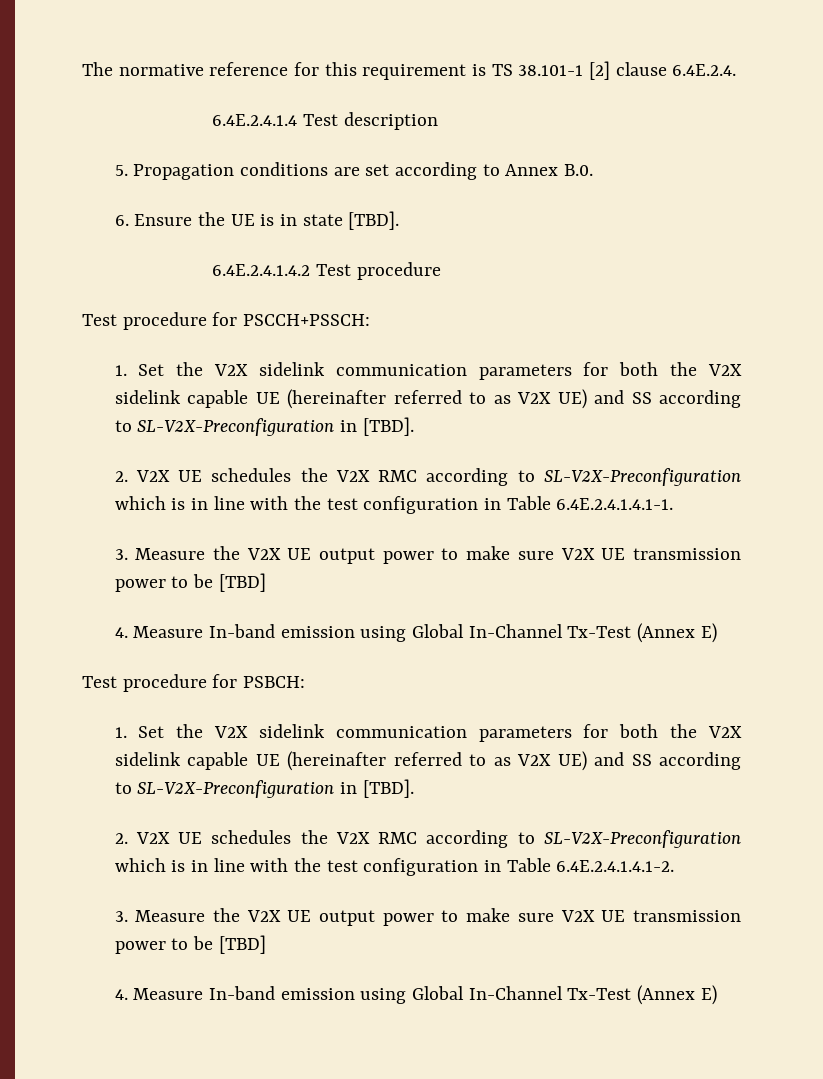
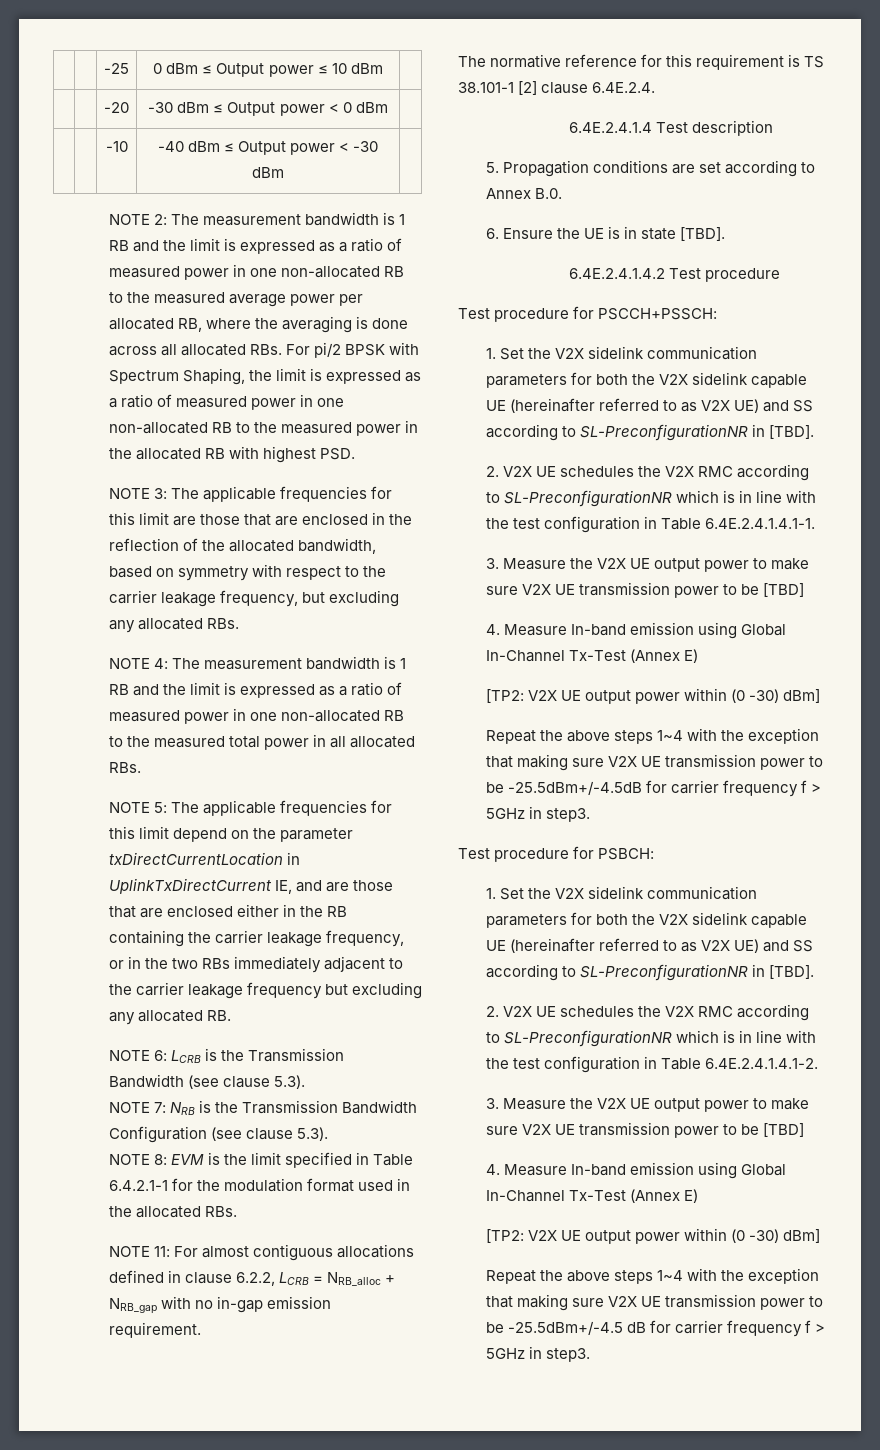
+ | | -25 | 0 dBm ≤ Output power ≤ 10 dBm |
+ | | -20 | -30 dBm ≤ Output power < 0 dBm |
+ | | -10 | -40 dBm ≤ Output power < -30 dBm |
+ NOTE 2: The measurement bandwidth is 1 RB and the limit is expressed as a ratio of measured power in one non-allocated RB to the measured average power per allocated RB, where the averaging is done across all allocated RBs. For pi/2 BPSK with Spectrum Shaping, the limit is expressed as a ratio of measured power in one non-allocated RB to the measured power in the allocated RB with highest PSD.
+ NOTE 3: The applicable frequencies for this limit are those that are enclosed in the reflection of the allocated bandwidth, based on symmetry with respect to the carrier leakage frequency, but excluding any allocated RBs.
+ NOTE 4: The measurement bandwidth is 1 RB and the limit is expressed as a ratio of measured power in one non-allocated RB to the measured total power in all allocated RBs.
+ NOTE 5: The applicable frequencies for this limit depend on the parameter txDirectCurrentLocation in UplinkTxDirectCurrent IE, and are those that are enclosed either in the RB containing the carrier leakage frequency, or in the two RBs immediately adjacent to the carrier leakage frequency but excluding any allocated RB.
+ NOTE 6: LCRB is the Transmission Bandwidth (see clause 5.3).
+ NOTE 7: NRB is the Transmission Bandwidth Configuration (see clause 5.3).
+ NOTE 8: EVM is the limit specified in Table 6.4.2.1-1 for the modulation format used in the allocated RBs.
+ NOTE 11: For almost contiguous allocations defined in clause 6.2.2, LCRB = NRB_alloc + NRB_gap with no in-gap emission requirement.
  Test procedure for PSCCH+PSSCH:
- 1. Set the V2X sidelink communication parameters for both the V2X sidelink capable UE (hereinafter referred to as V2X UE) and SS according to SL-V2X-Preconfiguration in [TBD].
+ 1. Set the V2X sidelink communication parameters for both the V2X sidelink capable UE (hereinafter referred to as V2X UE) and SS according to SL-PreconfigurationNR in [TBD].
- 2. V2X UE schedules the V2X RMC according to SL-V2X-Preconfiguration which is in line with the test configuration in Table 6.4E.2.4.1.4.1-1.
+ 2. V2X UE schedules the V2X RMC according to SL-PreconfigurationNR which is in line with the test configuration in Table 6.4E.2.4.1.4.1-1.
  3. Measure the V2X UE output power to make sure V2X UE transmission power to be [TBD]
  4. Measure In-band emission using Global In-Channel Tx-Test (Annex E)
+ [TP2: V2X UE output power within (0 -30) dBm]
+ Repeat the above steps 1~4 with the exception that making sure V2X UE transmission power to be -25.5dBm+/-4.5dB for carrier frequency f > 5GHz in step3.
  Test procedure for PSBCH:
- 1. Set the V2X sidelink communication parameters for both the V2X sidelink capable UE (hereinafter referred to as V2X UE) and SS according to SL-V2X-Preconfiguration in [TBD].
+ 1. Set the V2X sidelink communication parameters for both the V2X sidelink capable UE (hereinafter referred to as V2X UE) and SS according to SL-PreconfigurationNR in [TBD].
- 2. V2X UE schedules the V2X RMC according to SL-V2X-Preconfiguration which is in line with the test configuration in Table 6.4E.2.4.1.4.1-2.
+ 2. V2X UE schedules the V2X RMC according to SL-PreconfigurationNR which is in line with the test configuration in Table 6.4E.2.4.1.4.1-2.
  3. Measure the V2X UE output power to make sure V2X UE transmission power to be [TBD]
  4. Measure In-band emission using Global In-Channel Tx-Test (Annex E)
+ [TP2: V2X UE output power within (0 -30) dBm]
+ Repeat the above steps 1~4 with the exception that making sure V2X UE transmission power to be -25.5dBm+/-4.5 dB for carrier frequency f > 5GHz in step3.

